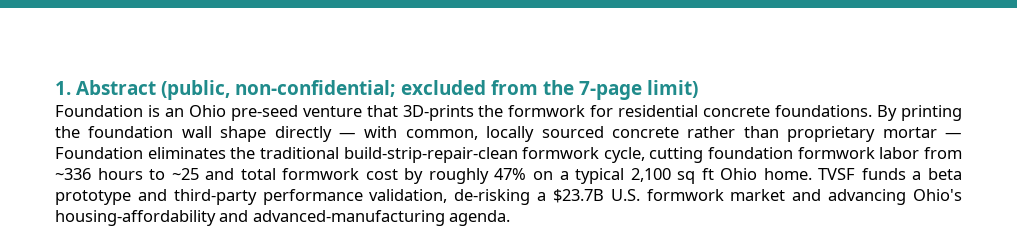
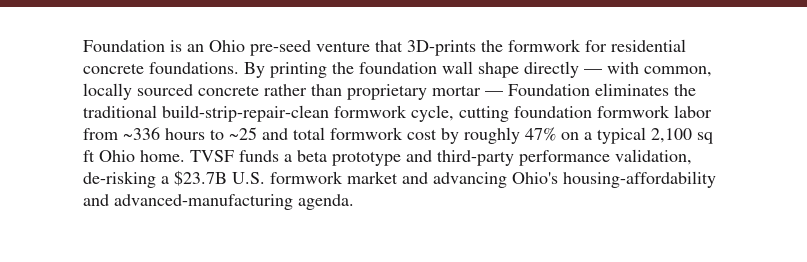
- 1. Abstract (public, non-confidential; excluded from the 7-page limit)

